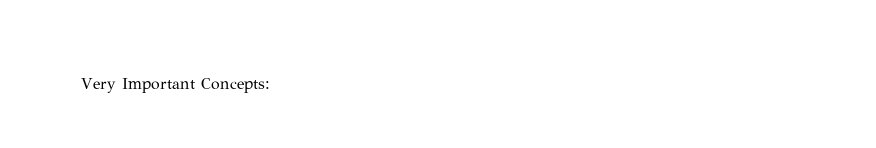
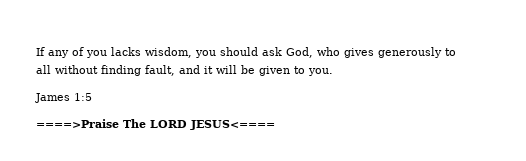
- Very Important Concepts:
+ If any of you lacks wisdom, you should ask God, who gives generously to all without finding fault, and it will be given to you.
+ James 1:5
+ ====>Praise The LORD JESUS<====

